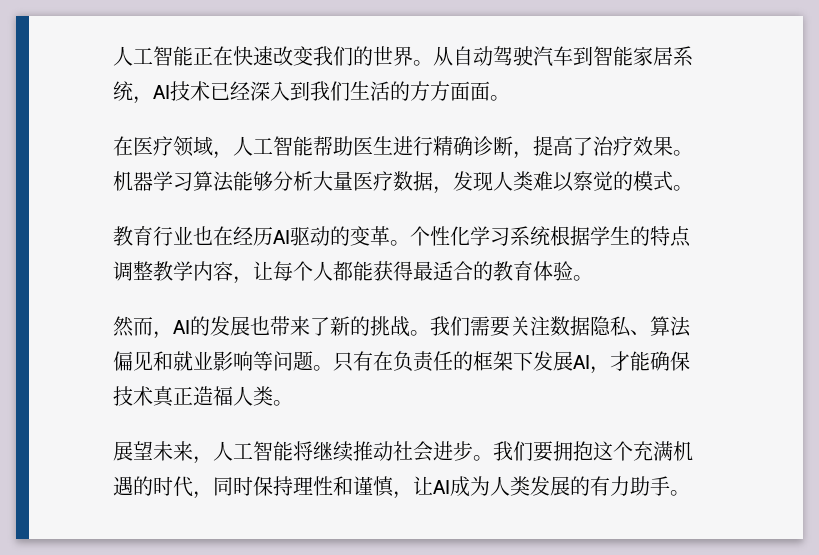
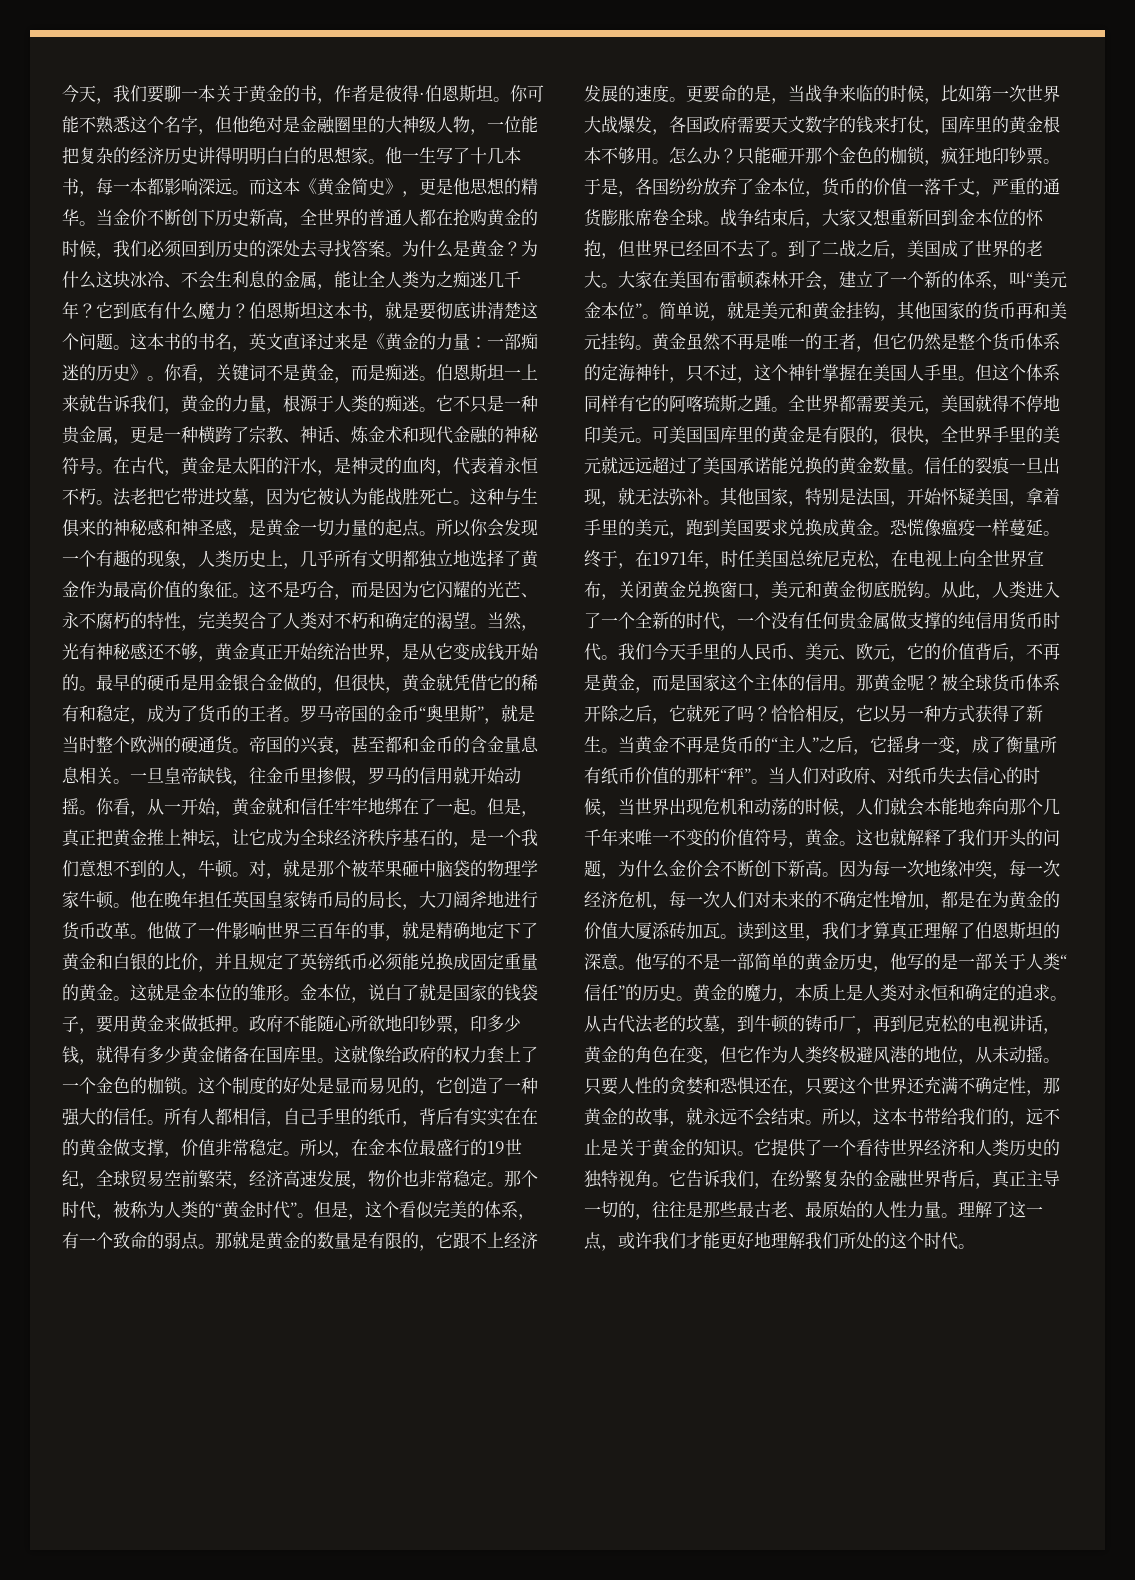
- 人工智能正在快速改变我们的世界。从自动驾驶汽车到智能家居系统，AI技术已经深入到我们生活的方方面面。
- 在医疗领域，人工智能帮助医生进行精确诊断，提高了治疗效果。机器学习算法能够分析大量医疗数据，发现人类难以察觉的模式。
- 教育行业也在经历AI驱动的变革。个性化学习系统根据学生的特点调整教学内容，让每个人都能获得最适合的教育体验。
- 然而，AI的发展也带来了新的挑战。我们需要关注数据隐私、算法偏见和就业影响等问题。只有在负责任的框架下发展AI，才能确保技术真正造福人类。
- 展望未来，人工智能将继续推动社会进步。我们要拥抱这个充满机遇的时代，同时保持理性和谨慎，让AI成为人类发展的有力助手。
+ 今天，我们要聊一本关于黄金的书，作者是彼得·伯恩斯坦。你可能不熟悉这个名字，但他绝对是金融圈里的大神级人物，一位能把复杂的经济历史讲得明明白白的思想家。他一生写了十几本书，每一本都影响深远。而这本《黄金简史》，更是他思想的精华。当金价不断创下历史新高，全世界的普通人都在抢购黄金的时候，我们必须回到历史的深处去寻找答案。为什么是黄金？为什么这块冰冷、不会生利息的金属，能让全人类为之痴迷几千年？它到底有什么魔力？伯恩斯坦这本书，就是要彻底讲清楚这个问题。这本书的书名，英文直译过来是《黄金的力量：一部痴迷的历史》。你看，关键词不是黄金，而是痴迷。伯恩斯坦一上来就告诉我们，黄金的力量，根源于人类的痴迷。它不只是一种贵金属，更是一种横跨了宗教、神话、炼金术和现代金融的神秘符号。在古代，黄金是太阳的汗水，是神灵的血肉，代表着永恒不朽。法老把它带进坟墓，因为它被认为能战胜死亡。这种与生俱来的神秘感和神圣感，是黄金一切力量的起点。所以你会发现一个有趣的现象，人类历史上，几乎所有文明都独立地选择了黄金作为最高价值的象征。这不是巧合，而是因为它闪耀的光芒、永不腐朽的特性，完美契合了人类对不朽和确定的渴望。当然，光有神秘感还不够，黄金真正开始统治世界，是从它变成钱开始的。最早的硬币是用金银合金做的，但很快，黄金就凭借它的稀有和稳定，成为了货币的王者。罗马帝国的金币“奥里斯”，就是当时整个欧洲的硬通货。帝国的兴衰，甚至都和金币的含金量息息相关。一旦皇帝缺钱，往金币里掺假，罗马的信用就开始动摇。你看，从一开始，黄金就和信任牢牢地绑在了一起。但是，真正把黄金推上神坛，让它成为全球经济秩序基石的，是一个我们意想不到的人，牛顿。对，就是那个被苹果砸中脑袋的物理学家牛顿。他在晚年担任英国皇家铸币局的局长，大刀阔斧地进行货币改革。他做了一件影响世界三百年的事，就是精确地定下了黄金和白银的比价，并且规定了英镑纸币必须能兑换成固定重量的黄金。这就是金本位的雏形。金本位，说白了就是国家的钱袋子，要用黄金来做抵押。政府不能随心所欲地印钞票，印多少钱，就得有多少黄金储备在国库里。这就像给政府的权力套上了一个金色的枷锁。这个制度的好处是显而易见的，它创造了一种强大的信任。所有人都相信，自己手里的纸币，背后有实实在在的黄金做支撑，价值非常稳定。所以，在金本位最盛行的19世纪，全球贸易空前繁荣，经济高速发展，物价也非常稳定。那个时代，被称为人类的“黄金时代”。但是，这个看似完美的体系，有一个致命的弱点。那就是黄金的数量是有限的，它跟不上经济发展的速度。更要命的是，当战争来临的时候，比如第一次世界大战爆发，各国政府需要天文数字的钱来打仗，国库里的黄金根本不够用。怎么办？只能砸开那个金色的枷锁，疯狂地印钞票。于是，各国纷纷放弃了金本位，货币的价值一落千丈，严重的通货膨胀席卷全球。战争结束后，大家又想重新回到金本位的怀抱，但世界已经回不去了。到了二战之后，美国成了世界的老大。大家在美国布雷顿森林开会，建立了一个新的体系，叫“美元金本位”。简单说，就是美元和黄金挂钩，其他国家的货币再和美元挂钩。黄金虽然不再是唯一的王者，但它仍然是整个货币体系的定海神针，只不过，这个神针掌握在美国人手里。但这个体系同样有它的阿喀琉斯之踵。全世界都需要美元，美国就得不停地印美元。可美国国库里的黄金是有限的，很快，全世界手里的美元就远远超过了美国承诺能兑换的黄金数量。信任的裂痕一旦出现，就无法弥补。其他国家，特别是法国，开始怀疑美国，拿着手里的美元，跑到美国要求兑换成黄金。恐慌像瘟疫一样蔓延。终于，在1971年，时任美国总统尼克松，在电视上向全世界宣布，关闭黄金兑换窗口，美元和黄金彻底脱钩。从此，人类进入了一个全新的时代，一个没有任何贵金属做支撑的纯信用货币时代。我们今天手里的人民币、美元、欧元，它的价值背后，不再是黄金，而是国家这个主体的信用。那黄金呢？被全球货币体系开除之后，它就死了吗？恰恰相反，它以另一种方式获得了新生。当黄金不再是货币的“主人”之后，它摇身一变，成了衡量所有纸币价值的那杆“秤”。当人们对政府、对纸币失去信心的时候，当世界出现危机和动荡的时候，人们就会本能地奔向那个几千年来唯一不变的价值符号，黄金。这也就解释了我们开头的问题，为什么金价会不断创下新高。因为每一次地缘冲突，每一次经济危机，每一次人们对未来的不确定性增加，都是在为黄金的价值大厦添砖加瓦。读到这里，我们才算真正理解了伯恩斯坦的深意。他写的不是一部简单的黄金历史，他写的是一部关于人类“信任”的历史。黄金的魔力，本质上是人类对永恒和确定的追求。从古代法老的坟墓，到牛顿的铸币厂，再到尼克松的电视讲话，黄金的角色在变，但它作为人类终极避风港的地位，从未动摇。只要人性的贪婪和恐惧还在，只要这个世界还充满不确定性，那黄金的故事，就永远不会结束。所以，这本书带给我们的，远不止是关于黄金的知识。它提供了一个看待世界经济和人类历史的独特视角。它告诉我们，在纷繁复杂的金融世界背后，真正主导一切的，往往是那些最古老、最原始的人性力量。理解了这一点，或许我们才能更好地理解我们所处的这个时代。

